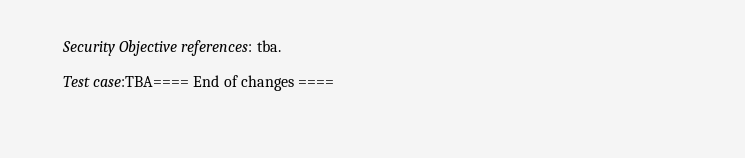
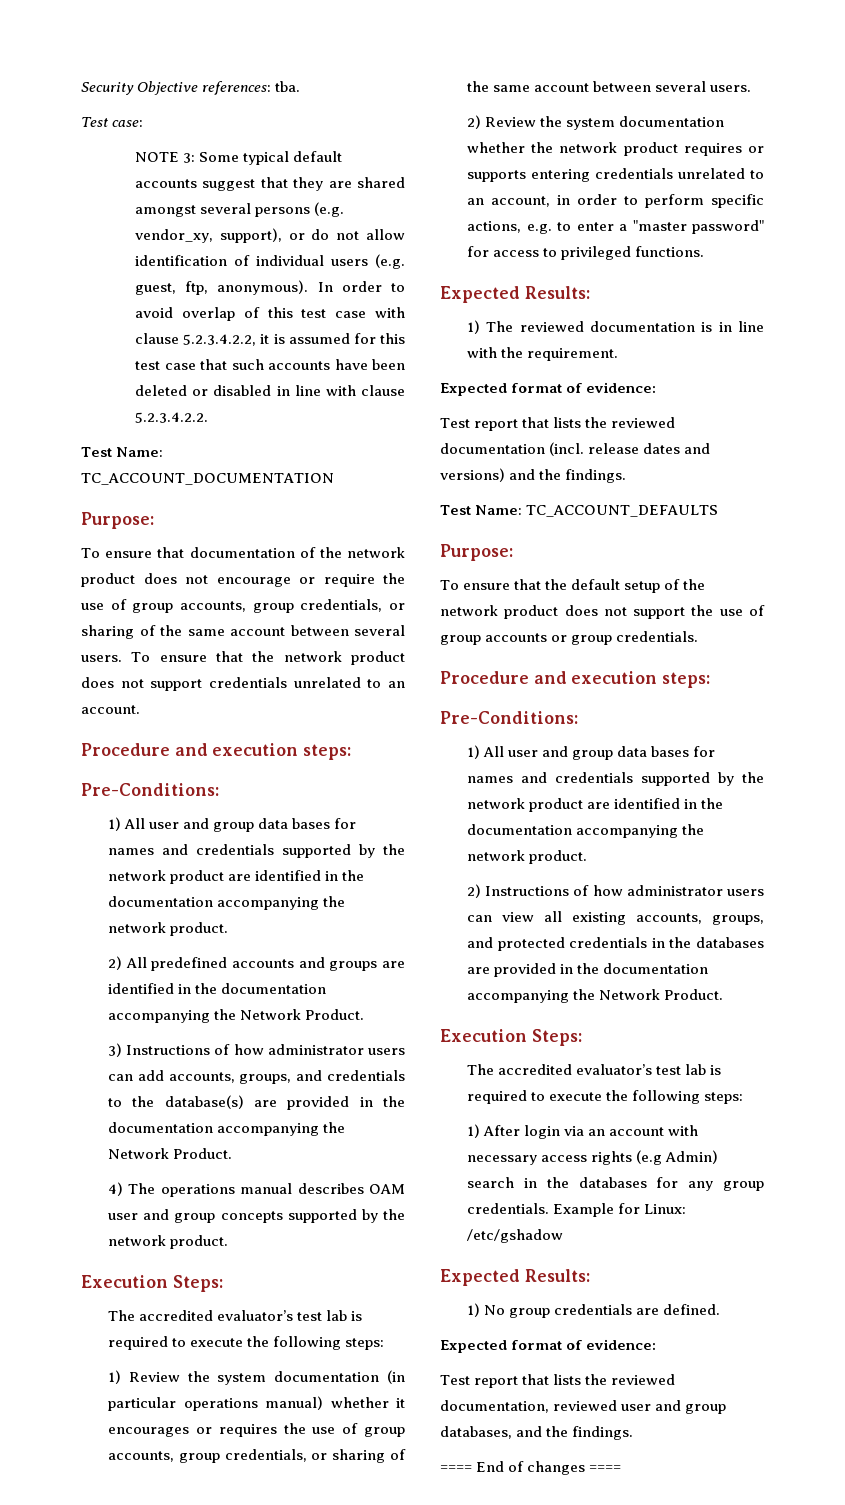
- Test case:TBA==== End of changes ====
+ Test case:
+ NOTE 3: Some typical default accounts suggest that they are shared amongst several persons (e.g. vendor_xy, support), or do not allow identification of individual users (e.g. guest, ftp, anonymous). In order to avoid overlap of this test case with clause 5.2.3.4.2.2, it is assumed for this test case that such accounts have been deleted or disabled in line with clause 5.2.3.4.2.2.
+ Test Name: TC_ACCOUNT_DOCUMENTATION
+ Purpose:
+ To ensure that documentation of the network product does not encourage or require the use of group accounts, group credentials, or sharing of the same account between several users. To ensure that the network product does not support credentials unrelated to an account.
+ Procedure and execution steps:
+ Pre-Conditions:
+ 1) All user and group data bases for names and credentials supported by the network product are identified in the documentation accompanying the network product.
+ 2) All predefined accounts and groups are identified in the documentation accompanying the Network Product.
+ 3) Instructions of how administrator users can add accounts, groups, and credentials to the database(s) are provided in the documentation accompanying the Network Product.
+ 4) The operations manual describes OAM user and group concepts supported by the network product.
+ Execution Steps:
+ The accredited evaluator’s test lab is required to execute the following steps:
+ 1) Review the system documentation (in particular operations manual) whether it encourages or requires the use of group accounts, group credentials, or sharing of the same account between several users.
+ 2) Review the system documentation whether the network product requires or supports entering credentials unrelated to an account, in order to perform specific actions, e.g. to enter a "master password" for access to privileged functions.
+ Expected Results:
+ 1) The reviewed documentation is in line with the requirement.
+ Expected format of evidence:
+ Test report that lists the reviewed documentation (incl. release dates and versions) and the findings.
+ Test Name: TC_ACCOUNT_DEFAULTS
+ Purpose:
+ To ensure that the default setup of the network product does not support the use of group accounts or group credentials.
+ Procedure and execution steps:
+ Pre-Conditions:
+ 1) All user and group data bases for names and credentials supported by the network product are identified in the documentation accompanying the network product.
+ 2) Instructions of how administrator users can view all existing accounts, groups, and protected credentials in the databases are provided in the documentation accompanying the Network Product.
+ Execution Steps:
+ The accredited evaluator’s test lab is required to execute the following steps:
+ 1) After login via an account with necessary access rights (e.g Admin) search in the databases for any group credentials. Example for Linux: /etc/gshadow
+ Expected Results:
+ 1) No group credentials are defined.
+ Expected format of evidence:
+ Test report that lists the reviewed documentation, reviewed user and group databases, and the findings.
+ ==== End of changes ====

